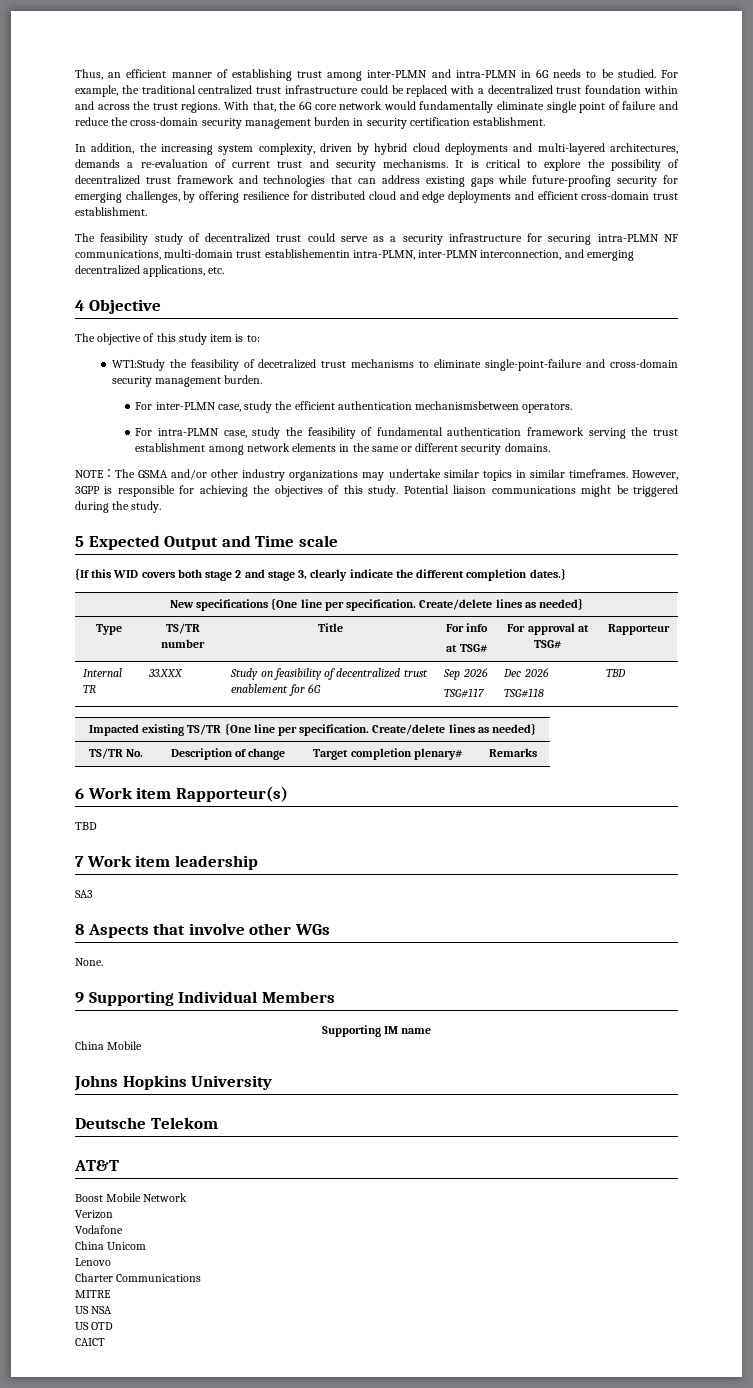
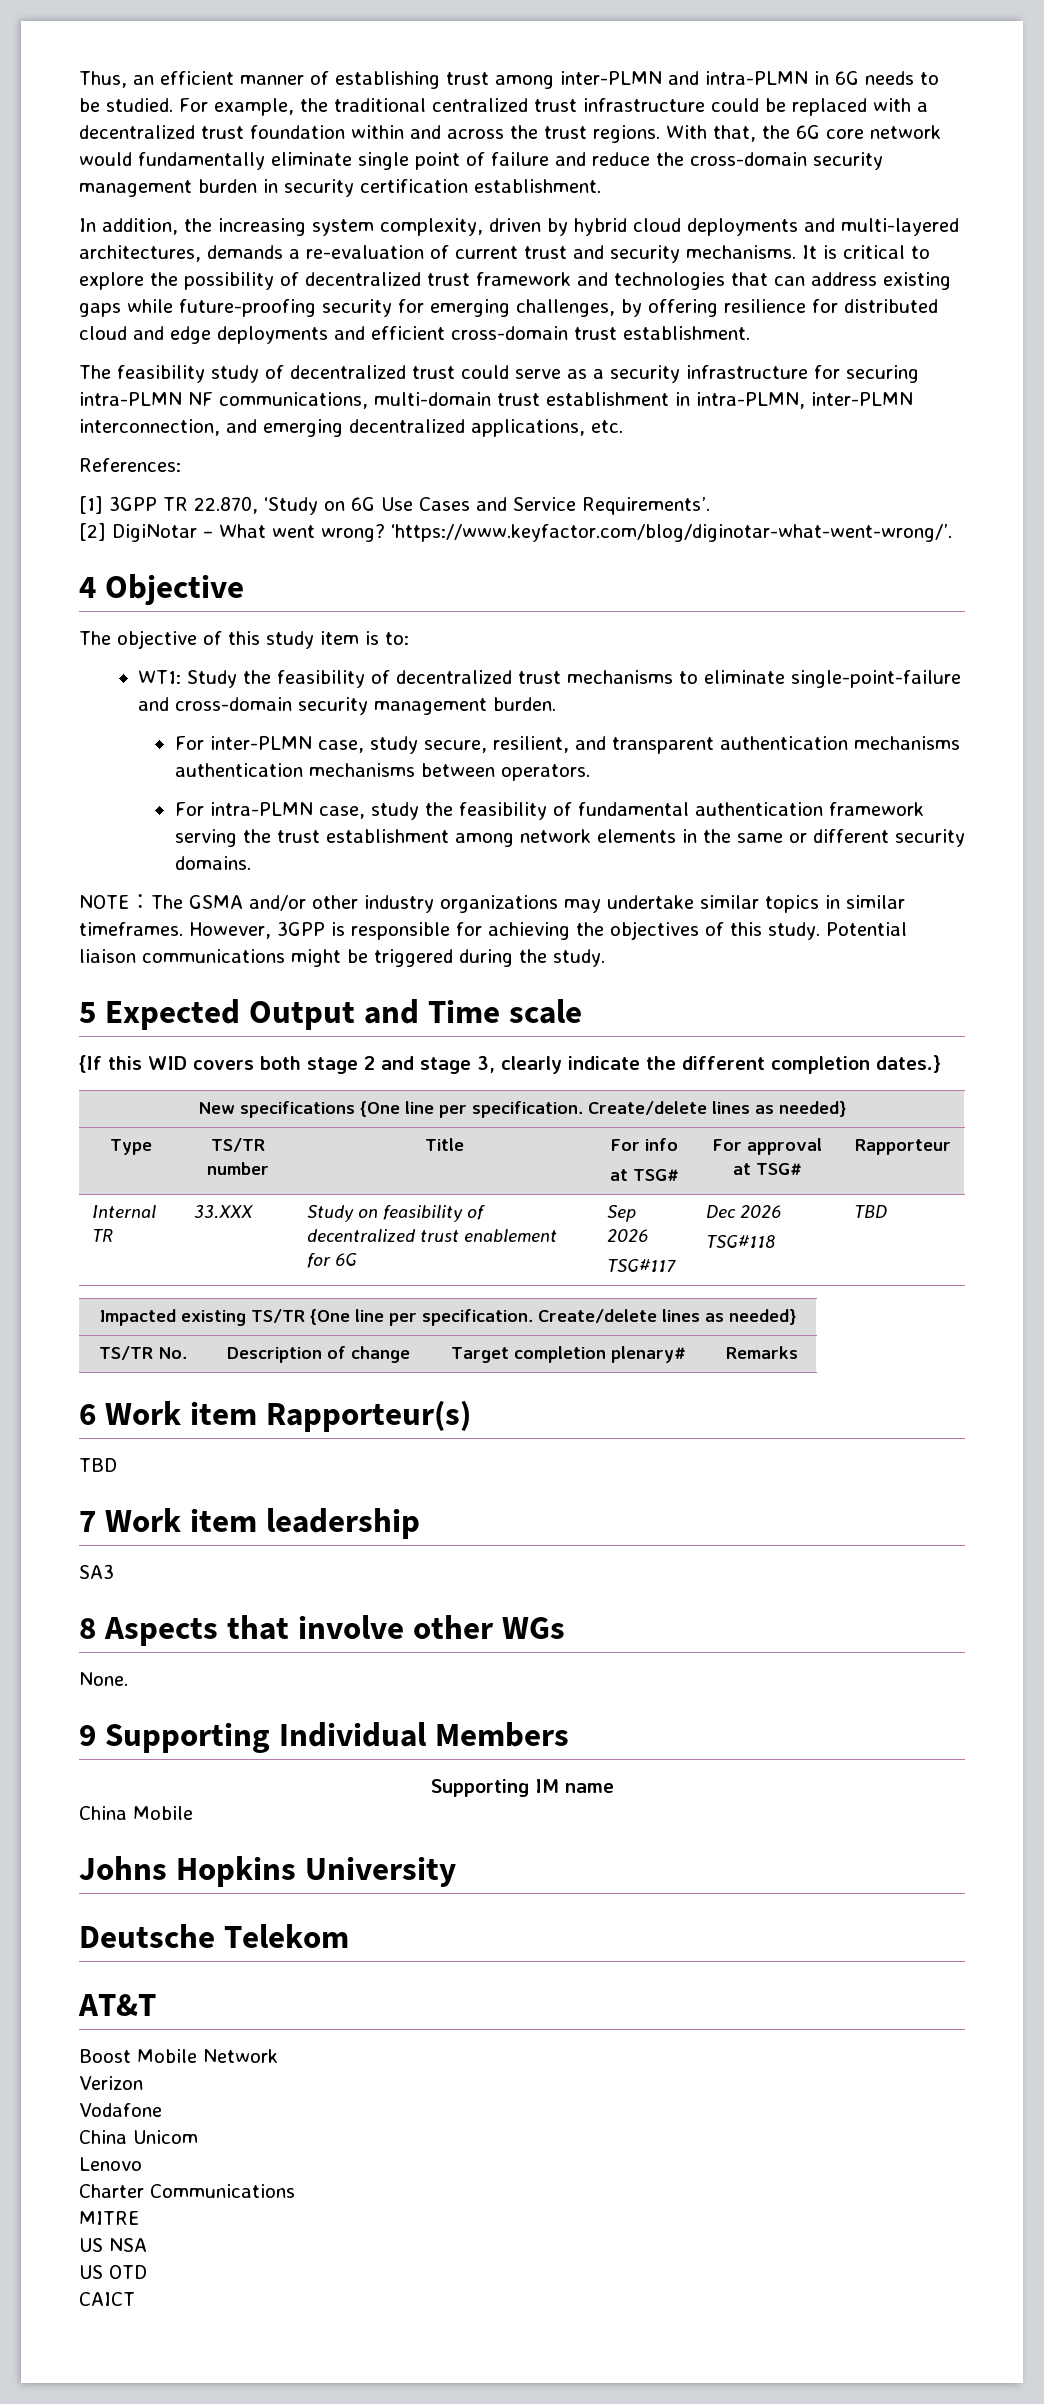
- The feasibility study of decentralized trust could serve as a security infrastructure for securing intra-PLMN NF communications, multi-domain trust establishementin intra-PLMN, inter-PLMN interconnection, and emerging decentralized applications, etc.
+ The feasibility study of decentralized trust could serve as a security infrastructure for securing intra-PLMN NF communications, multi-domain trust establishment in intra-PLMN, inter-PLMN interconnection, and emerging decentralized applications, etc.
+ References:
+ [1] 3GPP TR 22.870, ‘Study on 6G Use Cases and Service Requirements’.
+ [2] DigiNotar – What went wrong? ‘https://www.keyfactor.com/blog/diginotar-what-went-wrong/’.
- WT1:Study the feasibility of decetralized trust mechanisms to eliminate single-point-failure and cross-domain security management burden.
+ WT1: Study the feasibility of decentralized trust mechanisms to eliminate single-point-failure and cross-domain security management burden.
- For inter-PLMN case, study the efficient authentication mechanismsbetween operators.
+ For inter-PLMN case, study secure, resilient, and transparent authentication mechanisms authentication mechanisms between operators.

